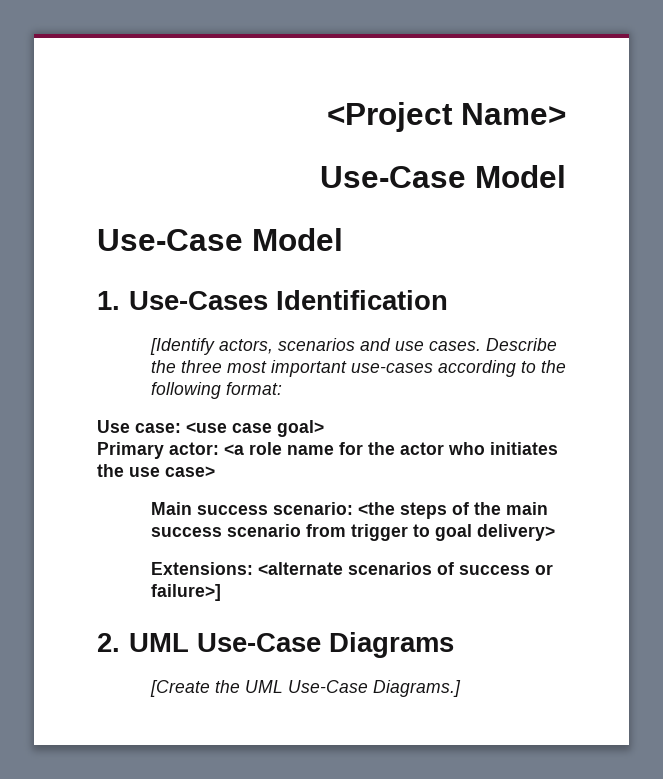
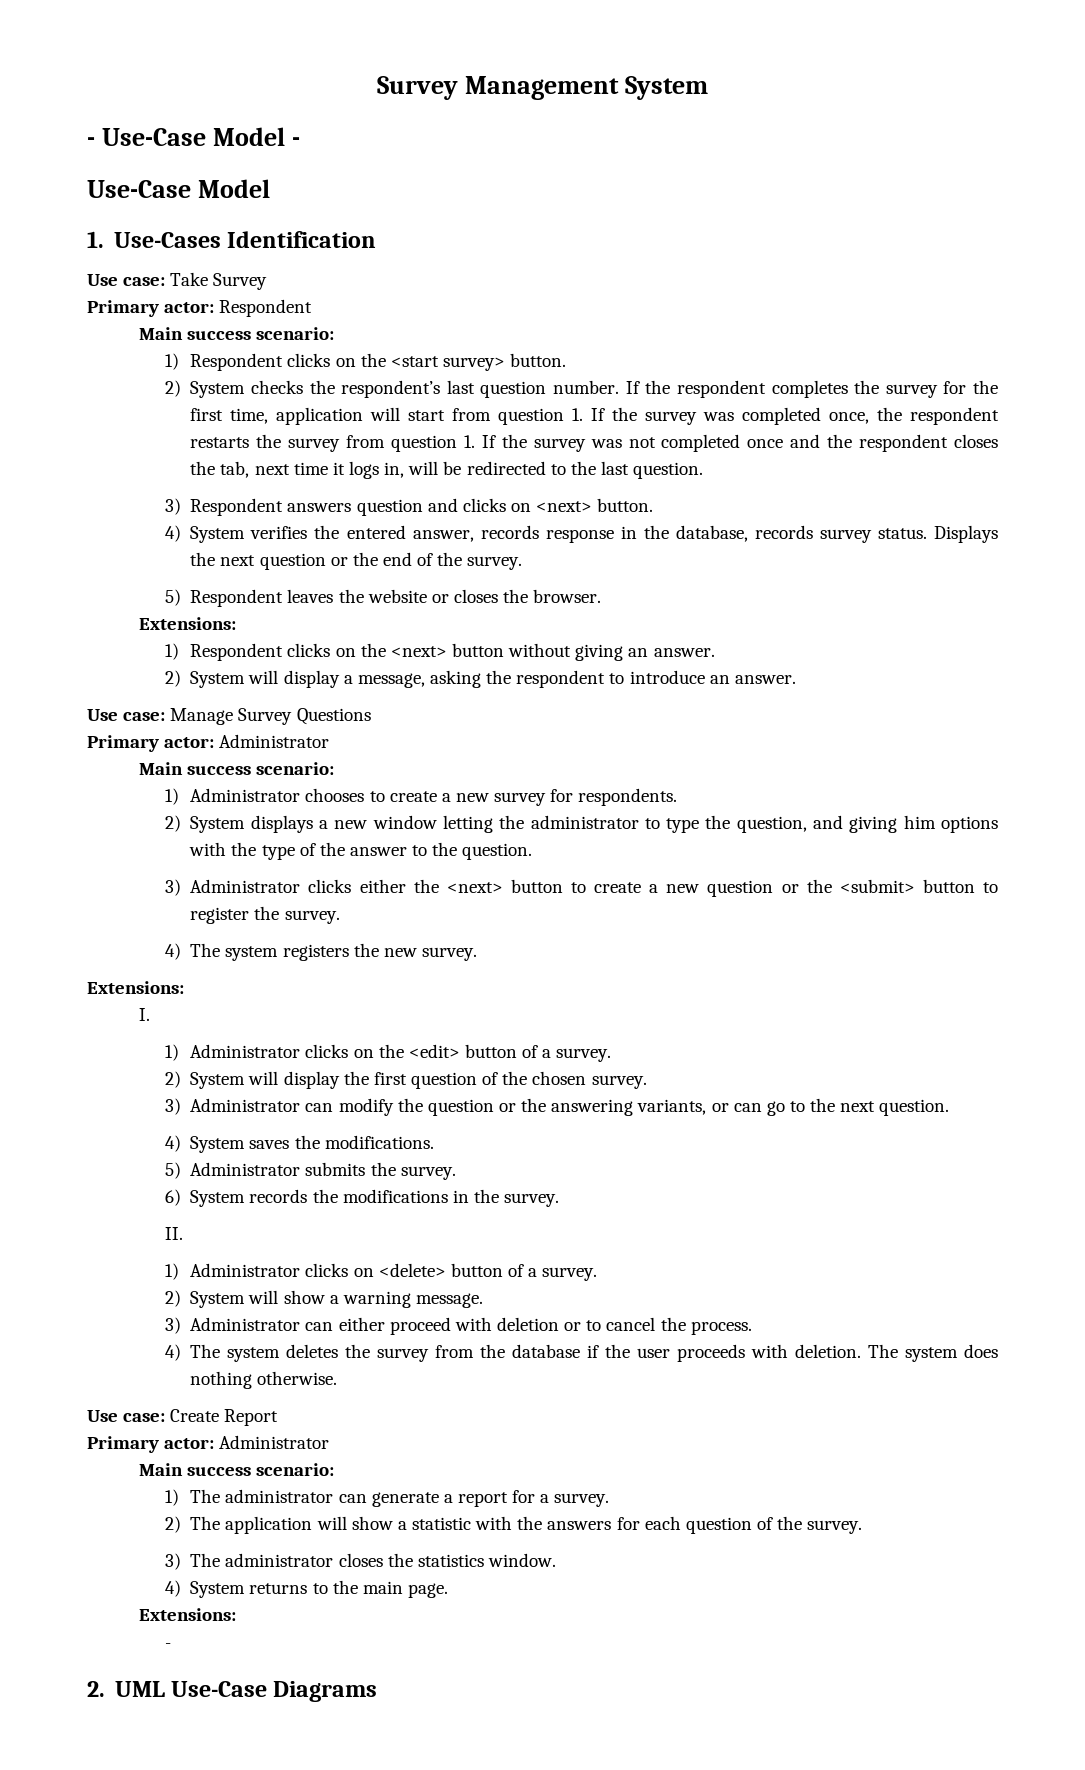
- <Project Name>
- Use-Case Model
+ Survey Management System
+ - Use-Case Model -
- [Identify actors, scenarios and use cases. Describe the three most important use-cases according to the following format:
- Use case: <use case goal>
- Primary actor: <a role name for the actor who initiates the use case>
- Main success scenario: <the steps of the main success scenario from trigger to goal delivery>
- Extensions: <alternate scenarios of success or failure>]
+ Use case: Take Survey
+ Primary actor: Respondent
+ Main success scenario:
+ 1) Respondent clicks on the <start survey> button.
+ 2) System checks the respondent’s last question number. If the respondent completes the survey for the first time, application will start from question 1. If the survey was completed once, the respondent restarts the survey from question 1. If the survey was not completed once and the respondent closes the tab, next time it logs in, will be redirected to the last question.
+ 3) Respondent answers question and clicks on <next> button.
+ 4) System verifies the entered answer, records response in the database, records survey status. Displays the next question or the end of the survey.
+ 5) Respondent leaves the website or closes the browser.
+ Extensions:
+ 1) Respondent clicks on the <next> button without giving an answer.
+ 2) System will display a message, asking the respondent to introduce an answer.
+ Use case: Manage Survey Questions
+ Primary actor: Administrator
+ Main success scenario:
+ 1) Administrator chooses to create a new survey for respondents.
+ 2) System displays a new window letting the administrator to type the question, and giving him options with the type of the answer to the question.
+ 3) Administrator clicks either the <next> button to create a new question or the <submit> button to register the survey.
+ 4) The system registers the new survey.
+ Extensions:
+ I.
+ 1) Administrator clicks on the <edit> button of a survey.
+ 2) System will display the first question of the chosen survey.
+ 3) Administrator can modify the question or the answering variants, or can go to the next question.
+ 4) System saves the modifications.
+ 5) Administrator submits the survey.
+ 6) System records the modifications in the survey.
+ II.
+ 1) Administrator clicks on <delete> button of a survey.
+ 2) System will show a warning message.
+ 3) Administrator can either proceed with deletion or to cancel the process.
+ 4) The system deletes the survey from the database if the user proceeds with deletion. The system does nothing otherwise.
+ Use case: Create Report
+ Primary actor: Administrator
+ Main success scenario:
+ 1) The administrator can generate a report for a survey.
+ 2) The application will show a statistic with the answers for each question of the survey.
+ 3) The administrator closes the statistics window.
+ 4) System returns to the main page.
+ Extensions:
+ -
- [Create the UML Use-Case Diagrams.]

